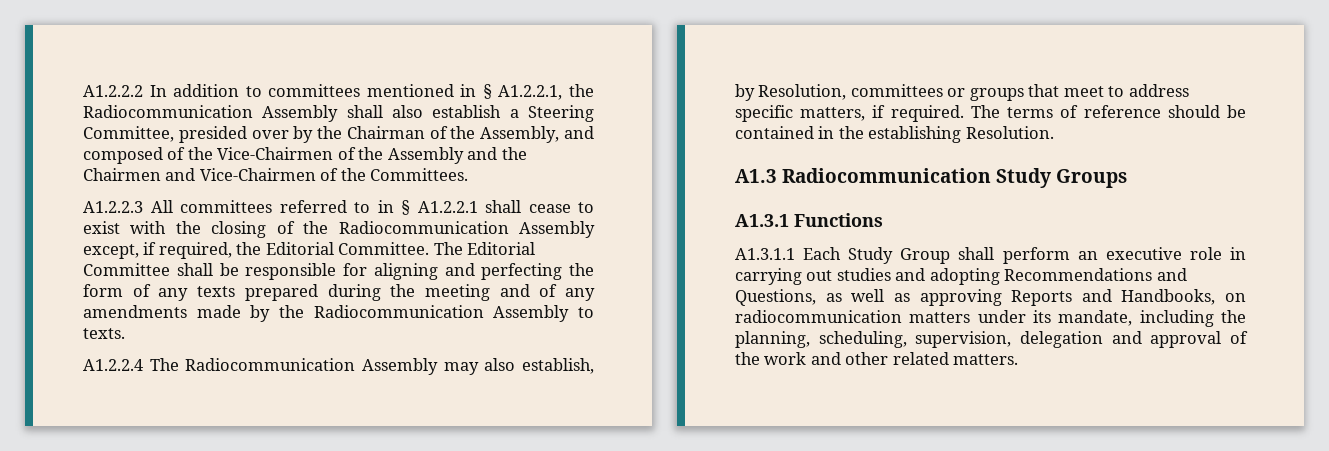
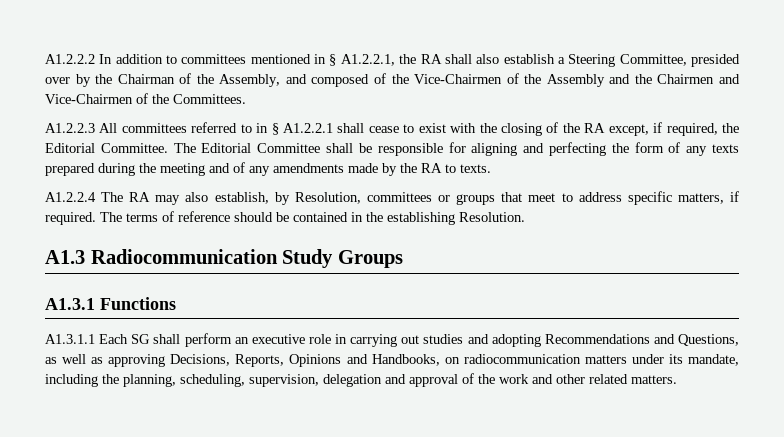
- A1.2.2.2 In addition to committees mentioned in § A1.2.2.1, the Radiocommunication Assembly shall also establish a Steering Committee, presided over by the Chairman of the Assembly, and composed of the Vice-Chairmen of the Assembly and the Chairmen and Vice-Chairmen of the Committees.
+ A1.2.2.2 In addition to committees mentioned in § A1.2.2.1, the RA shall also establish a Steering Committee, presided over by the Chairman of the Assembly, and composed of the Vice-Chairmen of the Assembly and the Chairmen and Vice-Chairmen of the Committees.
- A1.2.2.3 All committees referred to in § A1.2.2.1 shall cease to exist with the closing of the Radiocommunication Assembly except, if required, the Editorial Committee.
+ A1.2.2.3 All committees referred to in § A1.2.2.1 shall cease to exist with the closing of the RA except, if required, the Editorial Committee.
- The Editorial Committee shall be responsible for aligning and perfecting the form of any texts prepared during the meeting and of any amendments made by the Radiocommunication Assembly to texts.
+ The Editorial Committee shall be responsible for aligning and perfecting the form of any texts prepared during the meeting and of any amendments made by the RA to texts.
- A1.2.2.4 The Radiocommunication Assembly may also establish, by Resolution, committees or groups that meet to address specific matters, if required.
+ A1.2.2.4 The RA may also establish, by Resolution, committees or groups that meet to address specific matters, if required.
- A1.3.1.1 Each Study Group shall perform an executive role in carrying out studies and adopting Recommendations and Questions, as well as approving Reports and Handbooks, on radiocommunication matters under its mandate, including the planning, scheduling, supervision, delegation and approval of the work and other related matters.
+ A1.3.1.1 Each SG shall perform an executive role in carrying out studies and adopting Recommendations and Questions, as well as approving Decisions, Reports, Opinions and Handbooks, on radiocommunication matters under its mandate, including the planning, scheduling, supervision, delegation and approval of the work and other related matters.

